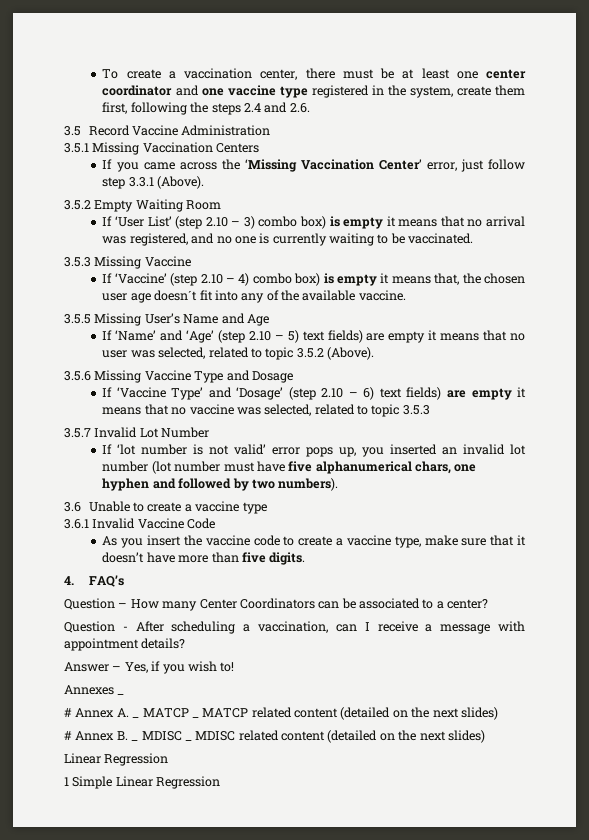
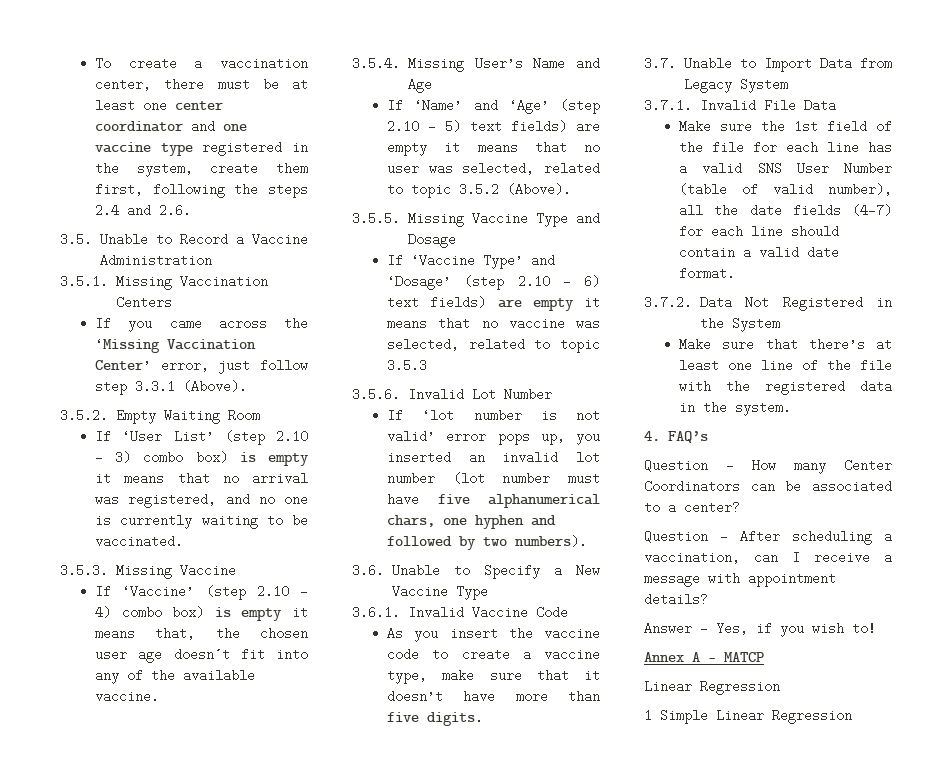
- 3.5 Record Vaccine Administration
+ 3.5. Unable to Record a Vaccine Administration
- 3.5.1 Missing Vaccination Centers
+ 3.5.1. Missing Vaccination Centers
- 3.5.2 Empty Waiting Room
+ 3.5.2. Empty Waiting Room
- 3.5.3 Missing Vaccine
+ 3.5.3. Missing Vaccine
- 3.5.5 Missing User’s Name and Age
+ 3.5.4. Missing User’s Name and Age
- 3.5.6 Missing Vaccine Type and Dosage
+ 3.5.5. Missing Vaccine Type and Dosage
- 3.5.7 Invalid Lot Number
+ 3.5.6. Invalid Lot Number
- 3.6 Unable to create a vaccine type
- 3.6.1 Invalid Vaccine Code
+ 3.6. Unable to Specify a New Vaccine Type
+ 3.6.1. Invalid Vaccine Code
+ 3.7. Unable to Import Data from Legacy System
+ 3.7.1. Invalid File Data
+ Make sure the 1st field of the file for each line has a valid SNS User Number (table of valid number), all the date fields (4-7) for each line should contain a valid date format.
+ 3.7.2. Data Not Registered in the System
+ Make sure that there’s at least one line of the file with the registered data in the system.
- Annexes _
- # Annex A. _ MATCP _ MATCP related content (detailed on the next slides)
- # Annex B. _ MDISC _ MDISC related content (detailed on the next slides)
+ Annex A - MATCP

